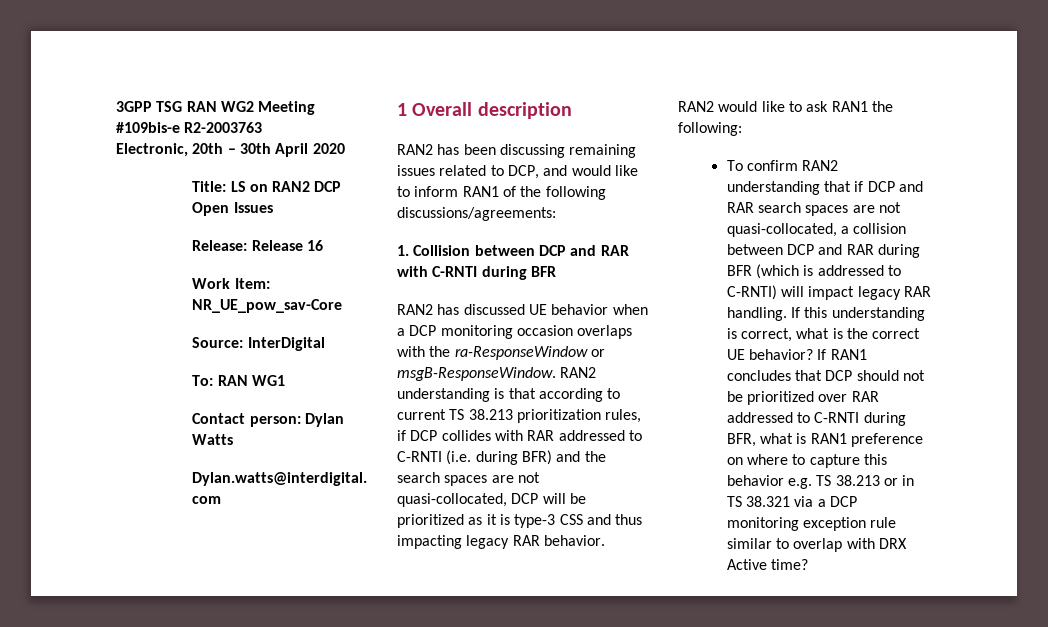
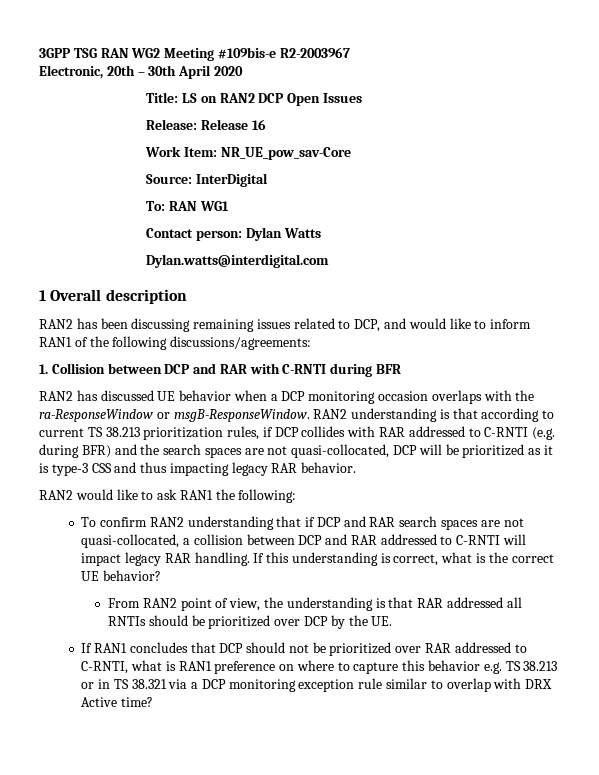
- 3GPP TSG RAN WG2 Meeting #109bis-e R2-2003763
+ 3GPP TSG RAN WG2 Meeting #109bis-e R2-2003967
- RAN2 understanding is that according to current TS 38.213 prioritization rules, if DCP collides with RAR addressed to C-RNTI (i.e. during BFR) and the search spaces are not quasi-collocated, DCP will be prioritized as it is type-3 CSS and thus impacting legacy RAR behavior.
+ RAN2 understanding is that according to current TS 38.213 prioritization rules, if DCP collides with RAR addressed to C-RNTI (e.g. during BFR) and the search spaces are not quasi-collocated, DCP will be prioritized as it is type-3 CSS and thus impacting legacy RAR behavior.
- To confirm RAN2 understanding that if DCP and RAR search spaces are not quasi-collocated, a collision between DCP and RAR during BFR (which is addressed to C-RNTI) will impact legacy RAR handling.
+ To confirm RAN2 understanding that if DCP and RAR search spaces are not quasi-collocated, a collision between DCP and RAR addressed to C-RNTI will impact legacy RAR handling.
- If this understanding is correct, what is the correct UE behavior? If RAN1 concludes that DCP should not be prioritized over RAR addressed to C-RNTI during BFR, what is RAN1 preference on where to capture this behavior e.g. TS 38.213 or in TS 38.321 via a DCP monitoring exception rule similar to overlap with DRX Active time?
+ If this understanding is correct, what is the correct UE behavior?
+ From RAN2 point of view, the understanding is that RAR addressed all RNTIs should be prioritized over DCP by the UE.
+ If RAN1 concludes that DCP should not be prioritized over RAR addressed to C-RNTI, what is RAN1 preference on where to capture this behavior e.g. TS 38.213 or in TS 38.321 via a DCP monitoring exception rule similar to overlap with DRX Active time?

